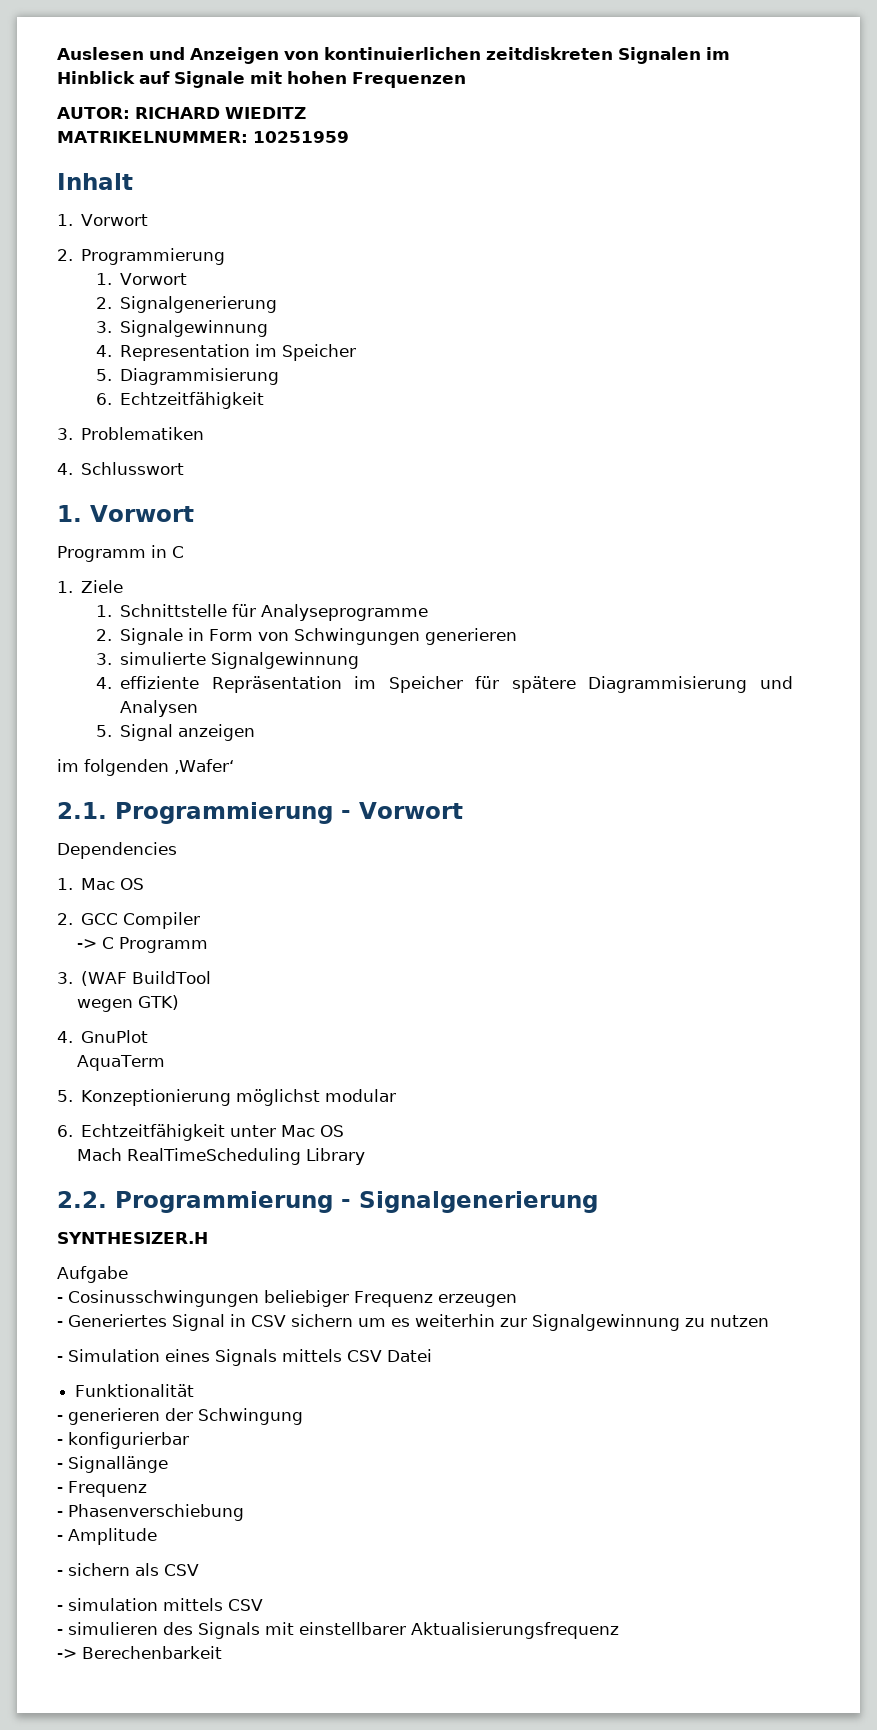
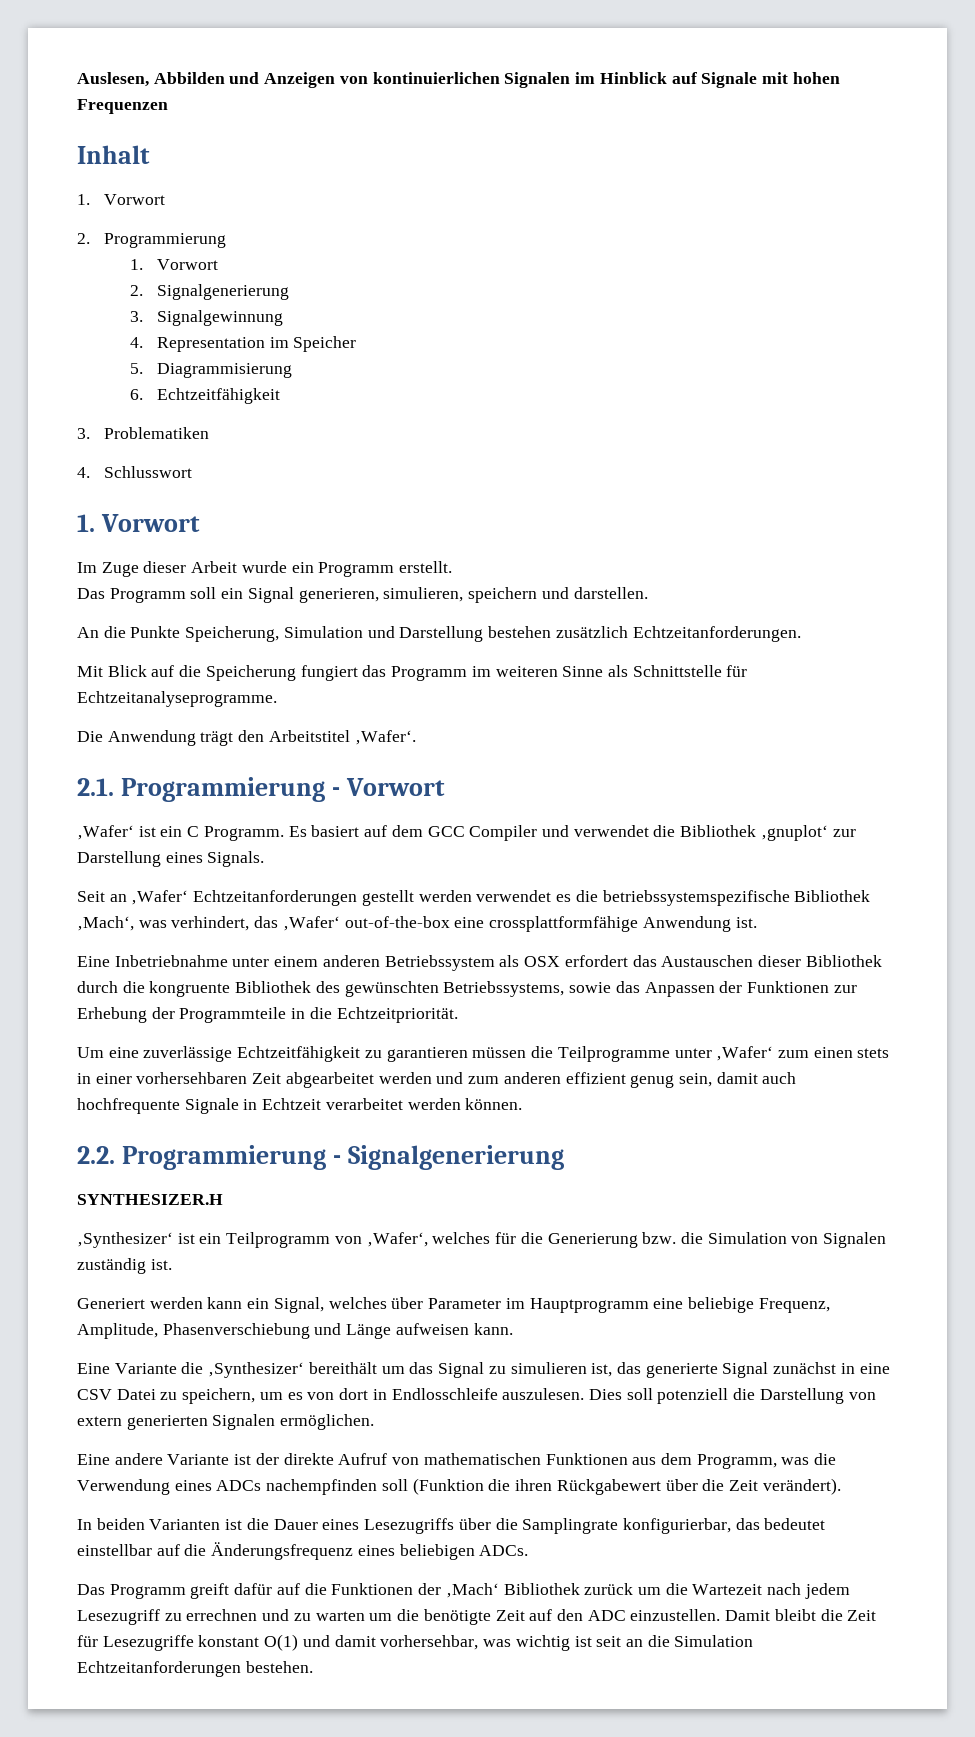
- Auslesen und Anzeigen von kontinuierlichen zeitdiskreten Signalen im Hinblick auf Signale mit hohen Frequenzen
+ Auslesen, Abbilden und Anzeigen von kontinuierlichen Signalen im Hinblick auf Signale mit hohen Frequenzen
- AUTOR: RICHARD WIEDITZ
- MATRIKELNUMMER: 10251959
- Programm in C
- 1. Ziele
- 1. Schnittstelle für Analyseprogramme
- 2. Signale in Form von Schwingungen generieren
- 3. simulierte Signalgewinnung
- 4. effiziente Repräsentation im Speicher für spätere Diagrammisierung und Analysen
- 5. Signal anzeigen
- im folgenden ‚Wafer‘
+ Im Zuge dieser Arbeit wurde ein Programm erstellt.
+ Das Programm soll ein Signal generieren, simulieren, speichern und darstellen.
+ An die Punkte Speicherung, Simulation und Darstellung bestehen zusätzlich Echtzeitanforderungen.
+ Mit Blick auf die Speicherung fungiert das Programm im weiteren Sinne als Schnittstelle für Echtzeitanalyseprogramme.
+ Die Anwendung trägt den Arbeitstitel ‚Wafer‘.
  2.1. Programmierung - Vorwort
- Dependencies
- 1. Mac OS
- 2. GCC Compiler
- -> C Programm
- 3. (WAF BuildTool
- wegen GTK)
- 4. GnuPlot
- AquaTerm
- 5. Konzeptionierung möglichst modular
- 6. Echtzeitfähigkeit unter Mac OS
- Mach RealTimeScheduling Library
+ ‚Wafer‘ ist ein C Programm. Es basiert auf dem GCC Compiler und verwendet die Bibliothek ‚gnuplot‘ zur Darstellung eines Signals.
+ Seit an ‚Wafer‘ Echtzeitanforderungen gestellt werden verwendet es die betriebssystemspezifische Bibliothek ‚Mach‘, was verhindert, das ‚Wafer‘ out-of-the-box eine crossplattformfähige Anwendung ist.
+ Eine Inbetriebnahme unter einem anderen Betriebssystem als OSX erfordert das Austauschen dieser Bibliothek durch die kongruente Bibliothek des gewünschten Betriebssystems, sowie das Anpassen der Funktionen zur Erhebung der Programmteile in die Echtzeitpriorität.
+ Um eine zuverlässige Echtzeitfähigkeit zu garantieren müssen die Teilprogramme unter ‚Wafer‘ zum einen stets in einer vorhersehbaren Zeit abgearbeitet werden und zum anderen effizient genug sein, damit auch hochfrequente Signale in Echtzeit verarbeitet werden können.
- Aufgabe
- - Cosinusschwingungen beliebiger Frequenz erzeugen
- - Generiertes Signal in CSV sichern um es weiterhin zur Signalgewinnung zu nutzen
- - Simulation eines Signals mittels CSV Datei
- Funktionalität
- - generieren der Schwingung
- - konfigurierbar
- - Signallänge
- - Frequenz
- - Phasenverschiebung
- - Amplitude
- - sichern als CSV
- - simulation mittels CSV
- - simulieren des Signals mit einstellbarer Aktualisierungsfrequenz
- -> Berechenbarkeit
+ ‚Synthesizer‘ ist ein Teilprogramm von ‚Wafer‘, welches für die Generierung bzw. die Simulation von Signalen zuständig ist.
+ Generiert werden kann ein Signal, welches über Parameter im Hauptprogramm eine beliebige Frequenz, Amplitude, Phasenverschiebung und Länge aufweisen kann.
+ Eine Variante die ‚Synthesizer‘ bereithält um das Signal zu simulieren ist, das generierte Signal zunächst in eine CSV Datei zu speichern, um es von dort in Endlosschleife auszulesen. Dies soll potenziell die Darstellung von extern generierten Signalen ermöglichen.
+ Eine andere Variante ist der direkte Aufruf von mathematischen Funktionen aus dem Programm, was die Verwendung eines ADCs nachempfinden soll (Funktion die ihren Rückgabewert über die Zeit verändert).
+ In beiden Varianten ist die Dauer eines Lesezugriffs über die Samplingrate konfigurierbar, das bedeutet einstellbar auf die Änderungsfrequenz eines beliebigen ADCs.
+ Das Programm greift dafür auf die Funktionen der ‚Mach‘ Bibliothek zurück um die Wartezeit nach jedem Lesezugriff zu errechnen und zu warten um die benötigte Zeit auf den ADC einzustellen. Damit bleibt die Zeit für Lesezugriffe konstant O(1) und damit vorhersehbar, was wichtig ist seit an die Simulation Echtzeitanforderungen bestehen.

